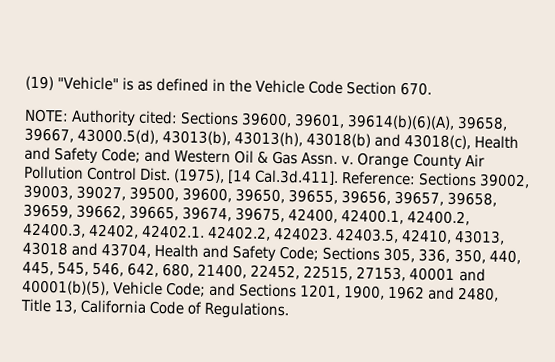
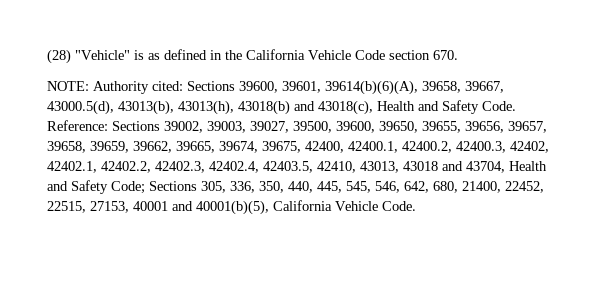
- (19) "Vehicle" is as defined in the Vehicle Code Section 670.
+ (28) "Vehicle" is as defined in the California Vehicle Code section 670.
- Sections 39600, 39601, 39614(b)(6)(A), 39658, 39667, 43000.5(d), 43013(b), 43013(h), 43018(b) and 43018(c), Health and Safety Code; and Western Oil & Gas Assn. v. Orange County Air Pollution Control Dist. (1975), [14 Cal.3d.411]. Reference:
+ Sections 39600, 39601, 39614(b)(6)(A), 39658, 39667, 43000.5(d), 43013(b), 43013(h), 43018(b) and 43018(c), Health and Safety Code. Reference:
- Sections 39002, 39003, 39027, 39500, 39600, 39650, 39655, 39656, 39657, 39658, 39659, 39662, 39665, 39674, 39675, 42400, 42400.1, 42400.2, 42400.3, 42402, 42402.1. 42402.2, 424023. 42403.5, 42410, 43013, 43018 and 43704, Health and Safety Code;
+ Sections 39002, 39003, 39027, 39500, 39600, 39650, 39655, 39656, 39657, 39658, 39659, 39662, 39665, 39674, 39675, 42400, 42400.1, 42400.2, 42400.3, 42402, 42402.1, 42402.2, 42402.3, 42402.4, 42403.5, 42410, 43013, 43018 and 43704, Health and Safety Code;
- Sections 305, 336, 350, 440, 445, 545, 546, 642, 680, 21400, 22452, 22515, 27153, 40001 and 40001(b)(5), Vehicle Code; and Sections 1201, 1900, 1962 and 2480, Title 13, California Code of Regulations.
+ Sections 305, 336, 350, 440, 445, 545, 546, 642, 680, 21400, 22452, 22515, 27153, 40001 and 40001(b)(5), California Vehicle Code.

